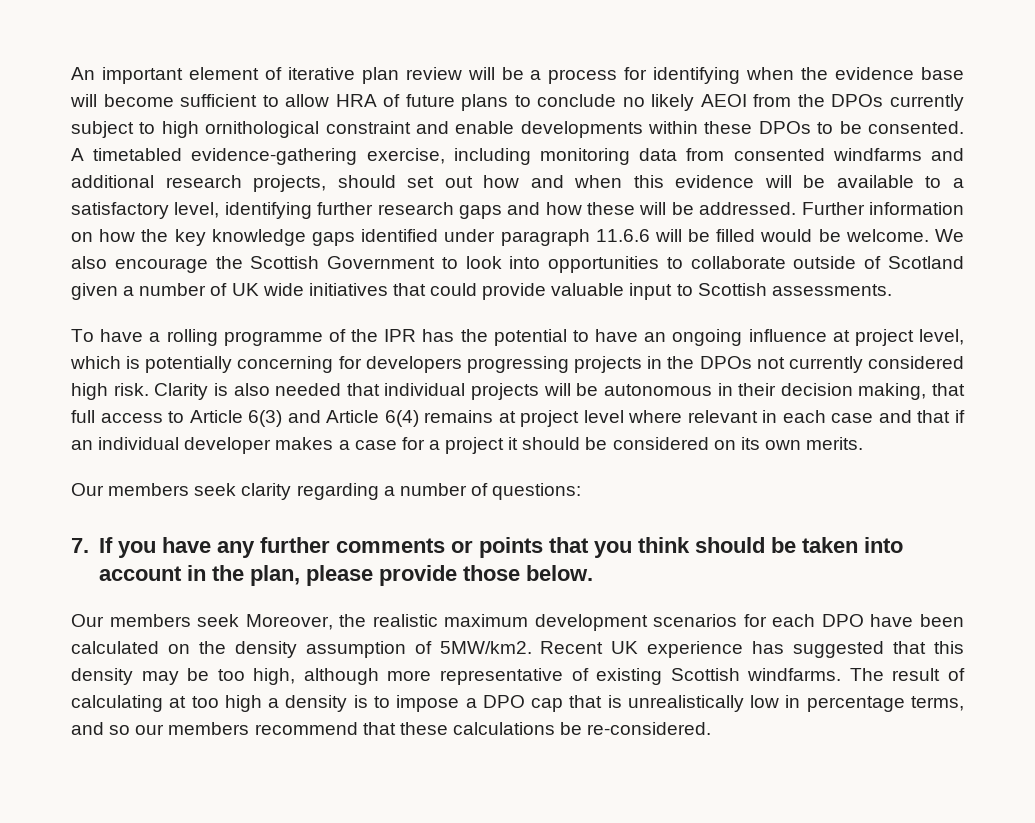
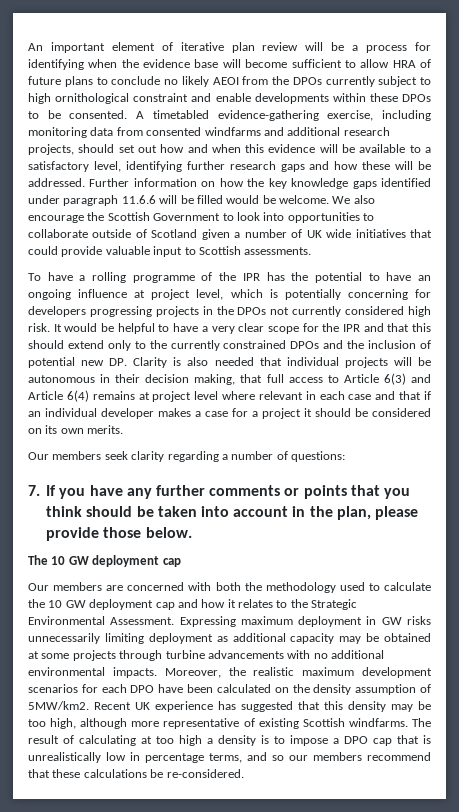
- Clarity is also needed that individual projects will be autonomous in their decision making, that full access to Article 6(3) and Article 6(4) remains at project level where relevant in each case and that if an individual developer makes a case for a project it should be considered on its own merits.
+ It would be helpful to have a very clear scope for the IPR and that this should extend only to the currently constrained DPOs and the inclusion of potential new DP. Clarity is also needed that individual projects will be autonomous in their decision making, that full access to Article 6(3) and Article 6(4) remains at project level where relevant in each case and that if an individual developer makes a case for a project it should be considered on its own merits.
- Our members seek Moreover, the realistic maximum development scenarios for each DPO have been calculated on the density assumption of 5MW/km2.
+ The 10 GW deployment cap
+ Our members are concerned with both the methodology used to calculate the 10 GW deployment cap and how it relates to the Strategic Environmental Assessment. Expressing maximum deployment in GW risks unnecessarily limiting deployment as additional capacity may be obtained at some projects through turbine advancements with no additional environmental impacts. Moreover, the realistic maximum development scenarios for each DPO have been calculated on the density assumption of 5MW/km2.

